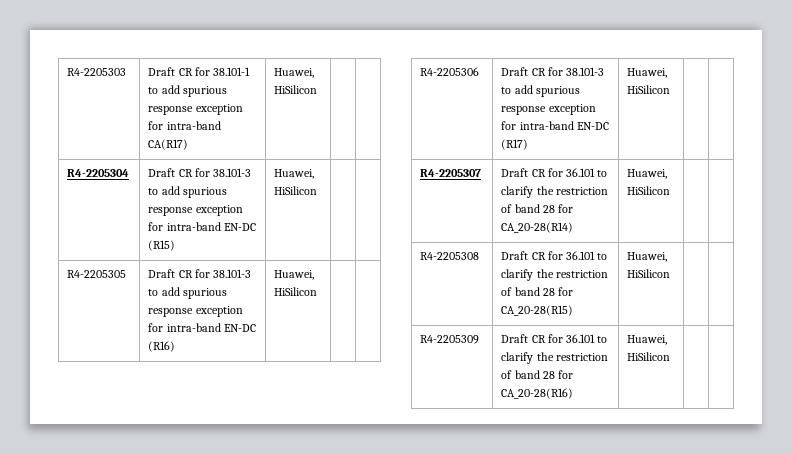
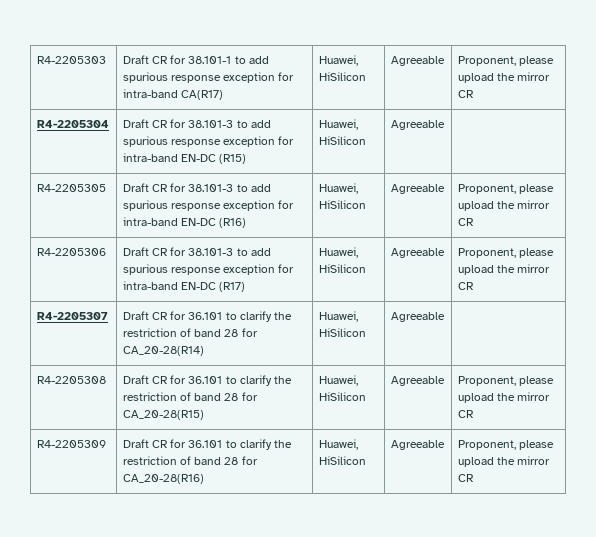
- R4-2205303 | Draft CR for 38.101-1 to add spurious response exception for intra-band CA(R17) | Huawei, HiSilicon | |
+ R4-2205303 | Draft CR for 38.101-1 to add spurious response exception for intra-band CA(R17) | Huawei, HiSilicon | Agreeable | Proponent, please upload the mirror CR
- R4-2205304 | Draft CR for 38.101-3 to add spurious response exception for intra-band EN-DC (R15) | Huawei, HiSilicon | |
+ R4-2205304 | Draft CR for 38.101-3 to add spurious response exception for intra-band EN-DC (R15) | Huawei, HiSilicon | Agreeable |
- R4-2205305 | Draft CR for 38.101-3 to add spurious response exception for intra-band EN-DC (R16) | Huawei, HiSilicon | |
+ R4-2205305 | Draft CR for 38.101-3 to add spurious response exception for intra-band EN-DC (R16) | Huawei, HiSilicon | Agreeable | Proponent, please upload the mirror CR
- R4-2205306 | Draft CR for 38.101-3 to add spurious response exception for intra-band EN-DC (R17) | Huawei, HiSilicon | |
+ R4-2205306 | Draft CR for 38.101-3 to add spurious response exception for intra-band EN-DC (R17) | Huawei, HiSilicon | Agreeable | Proponent, please upload the mirror CR
- R4-2205307 | Draft CR for 36.101 to clarify the restriction of band 28 for CA_20-28(R14) | Huawei, HiSilicon | |
+ R4-2205307 | Draft CR for 36.101 to clarify the restriction of band 28 for CA_20-28(R14) | Huawei, HiSilicon | Agreeable |
- R4-2205308 | Draft CR for 36.101 to clarify the restriction of band 28 for CA_20-28(R15) | Huawei, HiSilicon | |
+ R4-2205308 | Draft CR for 36.101 to clarify the restriction of band 28 for CA_20-28(R15) | Huawei, HiSilicon | Agreeable | Proponent, please upload the mirror CR
- R4-2205309 | Draft CR for 36.101 to clarify the restriction of band 28 for CA_20-28(R16) | Huawei, HiSilicon | |
+ R4-2205309 | Draft CR for 36.101 to clarify the restriction of band 28 for CA_20-28(R16) | Huawei, HiSilicon | Agreeable | Proponent, please upload the mirror CR

